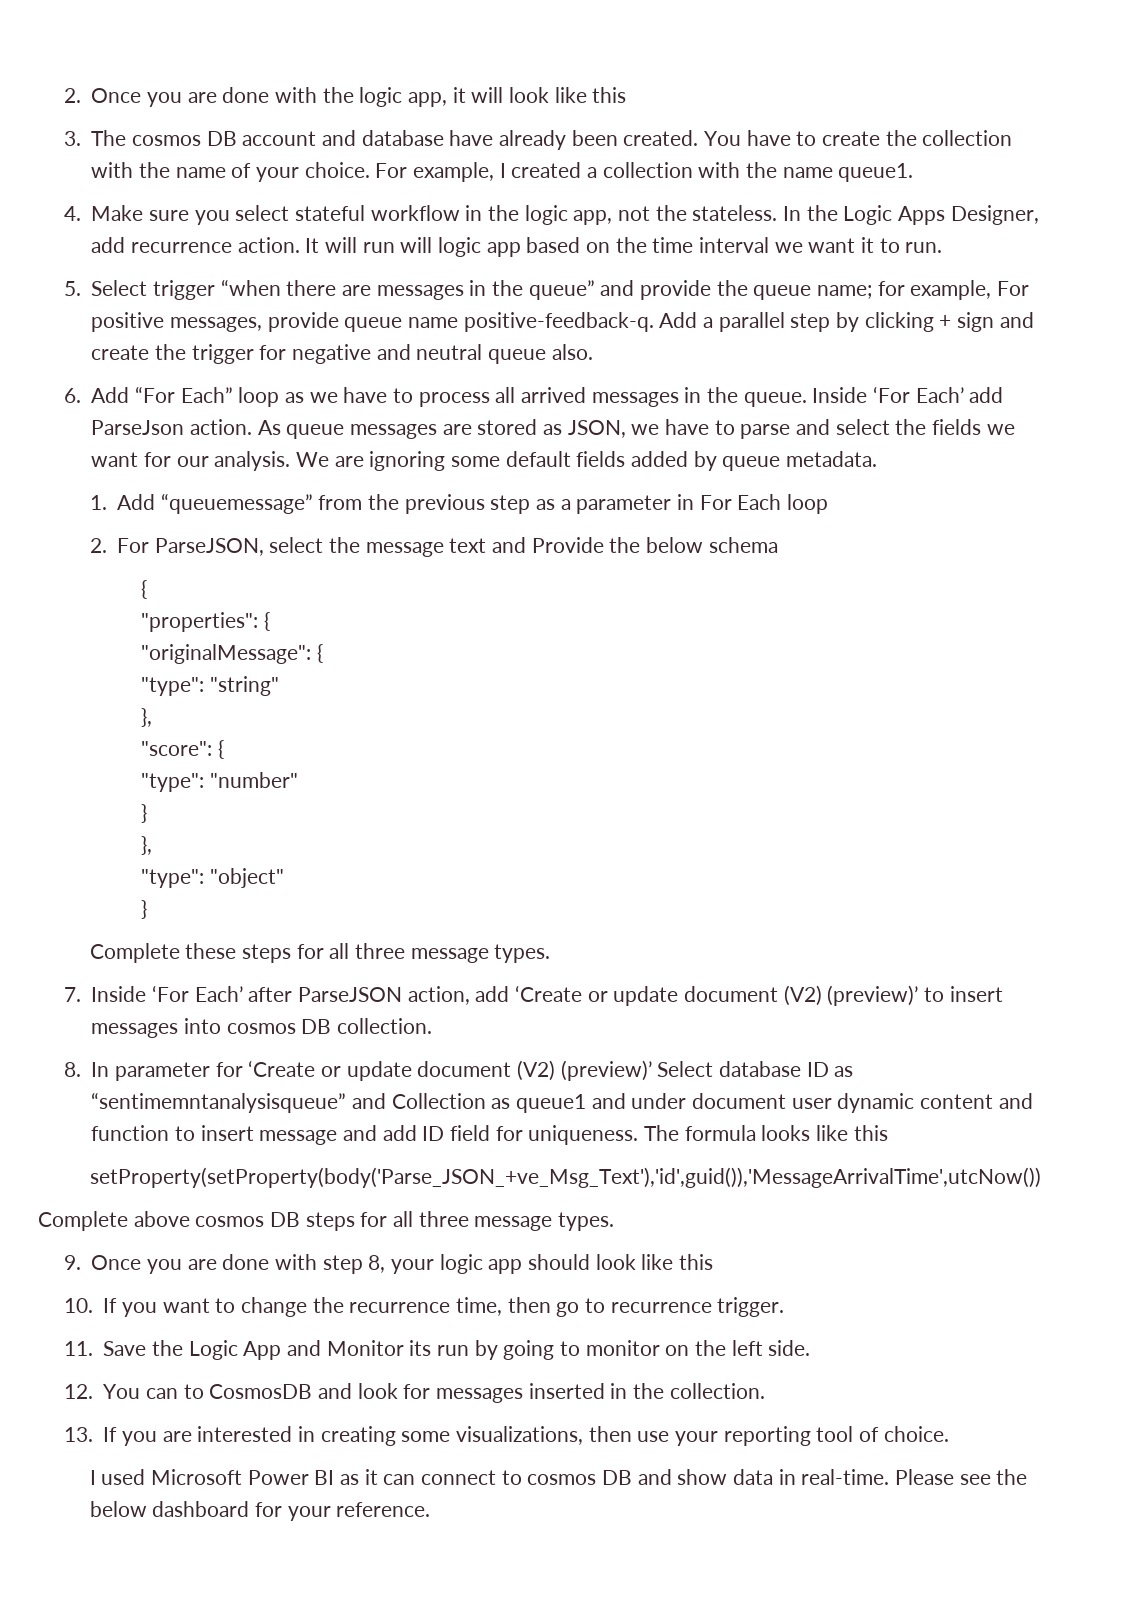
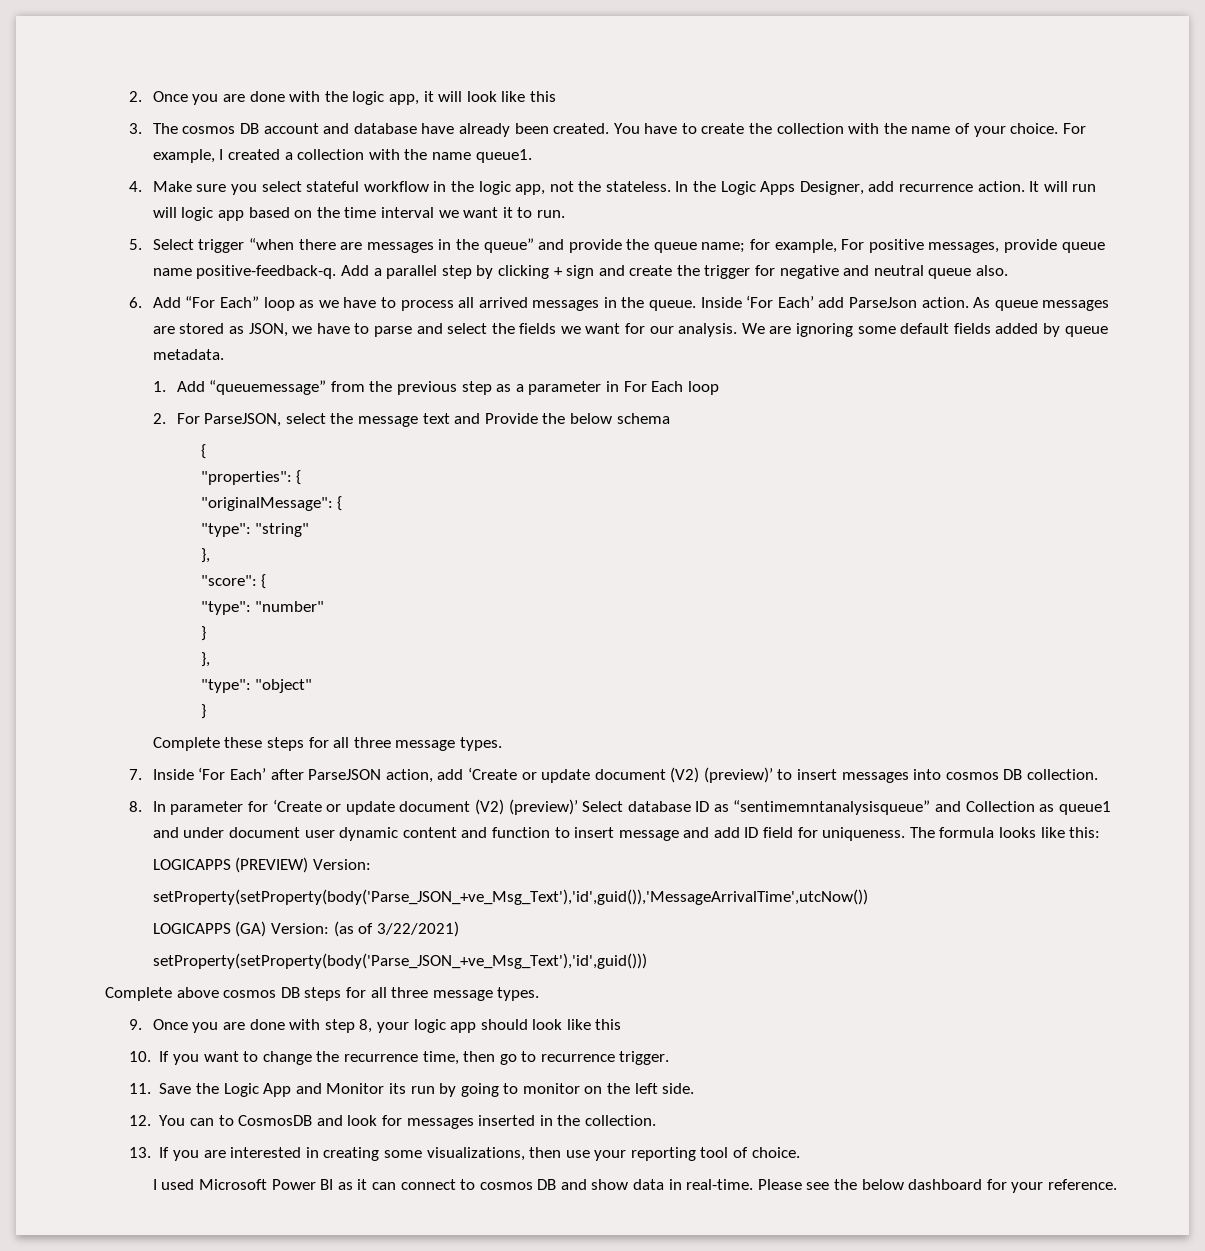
- The formula looks like this
+ The formula looks like this:
+ LOGICAPPS (PREVIEW) Version:
  setProperty(setProperty(body('Parse_JSON_+ve_Msg_Text'),'id',guid()),'MessageArrivalTime',utcNow())
+ LOGICAPPS (GA) Version: (as of 3/22/2021)
+ setProperty(setProperty(body('Parse_JSON_+ve_Msg_Text'),'id',guid()))

